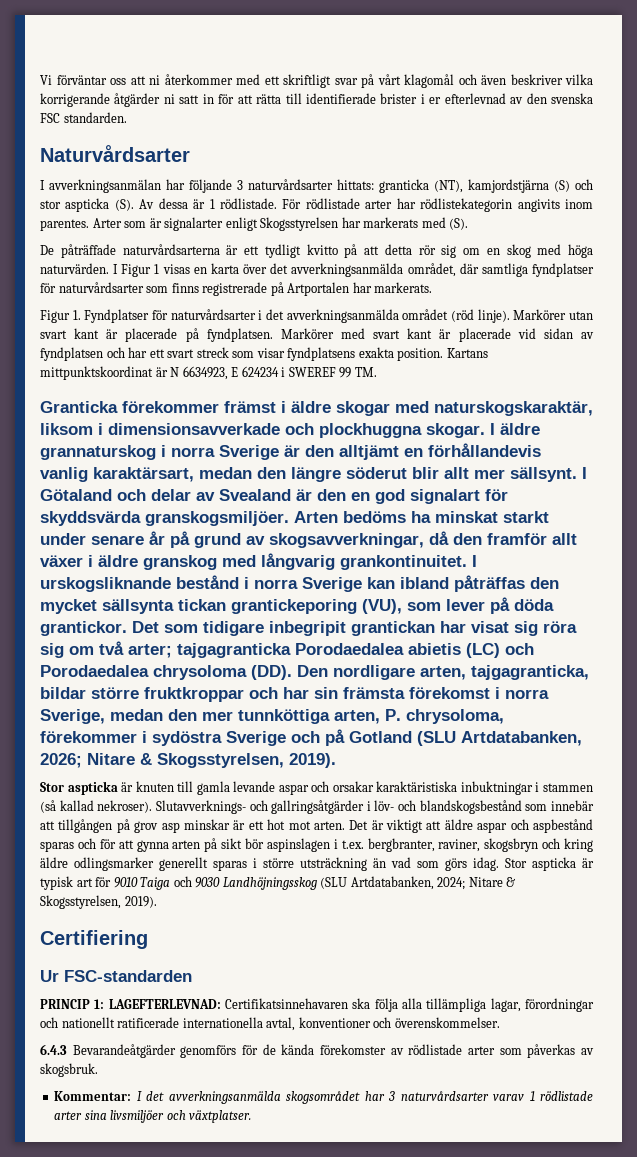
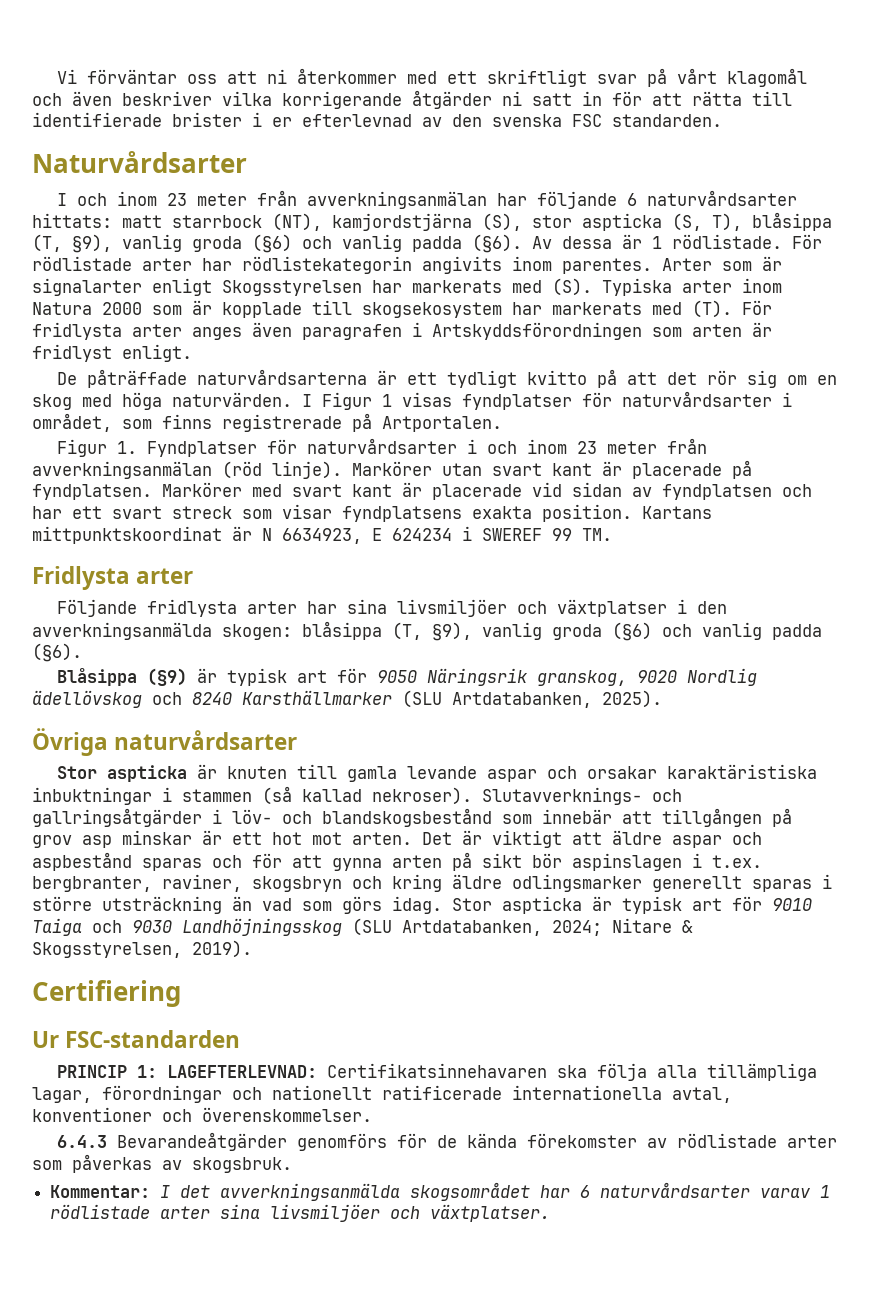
- I avverkningsanmälan har följande 3 naturvårdsarter hittats: granticka (NT), kamjordstjärna (S) och stor aspticka (S). Av dessa är 1 rödlistade.
+ I och inom 23 meter från avverkningsanmälan har följande 6 naturvårdsarter hittats: matt starrbock (NT), kamjordstjärna (S), stor aspticka (S, T), blåsippa (T, §9), vanlig groda (§6) och vanlig padda (§6). Av dessa är 1 rödlistade.
- Arter som är signalarter enligt Skogsstyrelsen har markerats med (S).
+ Arter som är signalarter enligt Skogsstyrelsen har markerats med (S). Typiska arter inom Natura 2000 som är kopplade till skogsekosystem har markerats med (T). För fridlysta arter anges även paragrafen i Artskyddsförordningen som arten är fridlyst enligt.
- De påträffade naturvårdsarterna är ett tydligt kvitto på att detta rör sig om en skog med höga naturvärden.
+ De påträffade naturvårdsarterna är ett tydligt kvitto på att det rör sig om en skog med höga naturvärden.
- I Figur 1 visas en karta över det avverkningsanmälda området, där samtliga fyndplatser för naturvårdsarter som finns registrerade på Artportalen har markerats.
+ I Figur 1 visas fyndplatser för naturvårdsarter i området, som finns registrerade på Artportalen.
- Figur 1. Fyndplatser för naturvårdsarter i det avverkningsanmälda området (röd linje).
+ Figur 1. Fyndplatser för naturvårdsarter i och inom 23 meter från avverkningsanmälan (röd linje).
- Granticka förekommer främst i äldre skogar med naturskogskaraktär, liksom i dimensionsavverkade och plockhuggna skogar. I äldre grannaturskog i norra Sverige är den alltjämt en förhållandevis vanlig karaktärsart, medan den längre söderut blir allt mer sällsynt. I Götaland och delar av Svealand är den en god signalart för skyddsvärda granskogsmiljöer. Arten bedöms ha minskat starkt under senare år på grund av skogsavverkningar, då den framför allt växer i äldre granskog med långvarig grankontinuitet. I urskogsliknande bestånd i norra Sverige kan ibland påträffas den mycket sällsynta tickan grantickeporing (VU), som lever på döda grantickor. Det som tidigare inbegripit grantickan har visat sig röra sig om två arter; tajgagranticka Porodaedalea abietis (LC) och Porodaedalea chrysoloma (DD). Den nordligare arten, tajgagranticka, bildar större fruktkroppar och har sin främsta förekomst i norra Sverige, medan den mer tunnköttiga arten, P. chrysoloma, förekommer i sydöstra Sverige och på Gotland (SLU Artdatabanken, 2026; Nitare & Skogsstyrelsen, 2019).
+ Fridlysta arter
+ Följande fridlysta arter har sina livsmiljöer och växtplatser i den avverkningsanmälda skogen: blåsippa (T, §9), vanlig groda (§6) och vanlig padda (§6).
+ Blåsippa (§9) är typisk art för 9050 Näringsrik granskog, 9020 Nordlig ädellövskog och 8240 Karsthällmarker (SLU Artdatabanken, 2025).
+ Övriga naturvårdsarter
- Kommentar: I det avverkningsanmälda skogsområdet har 3 naturvårdsarter varav 1 rödlistade arter sina livsmiljöer och växtplatser.
+ Kommentar: I det avverkningsanmälda skogsområdet har 6 naturvårdsarter varav 1 rödlistade arter sina livsmiljöer och växtplatser.

